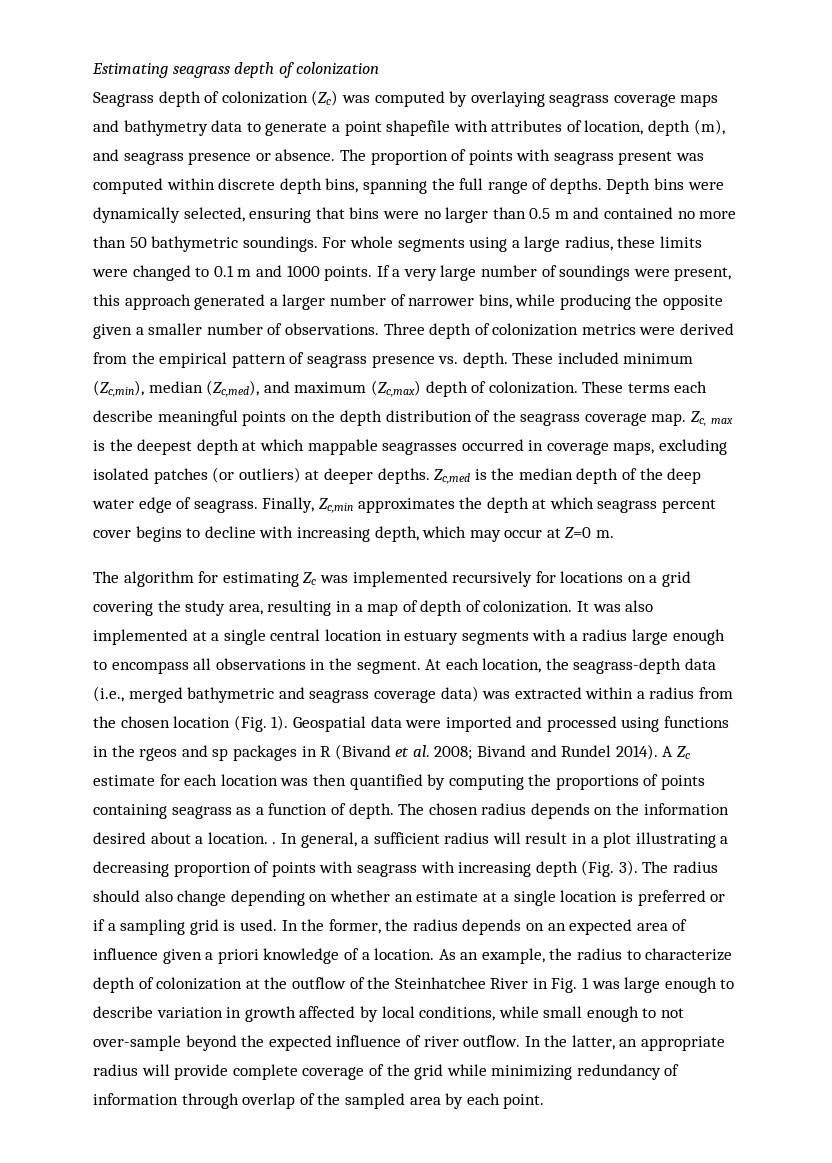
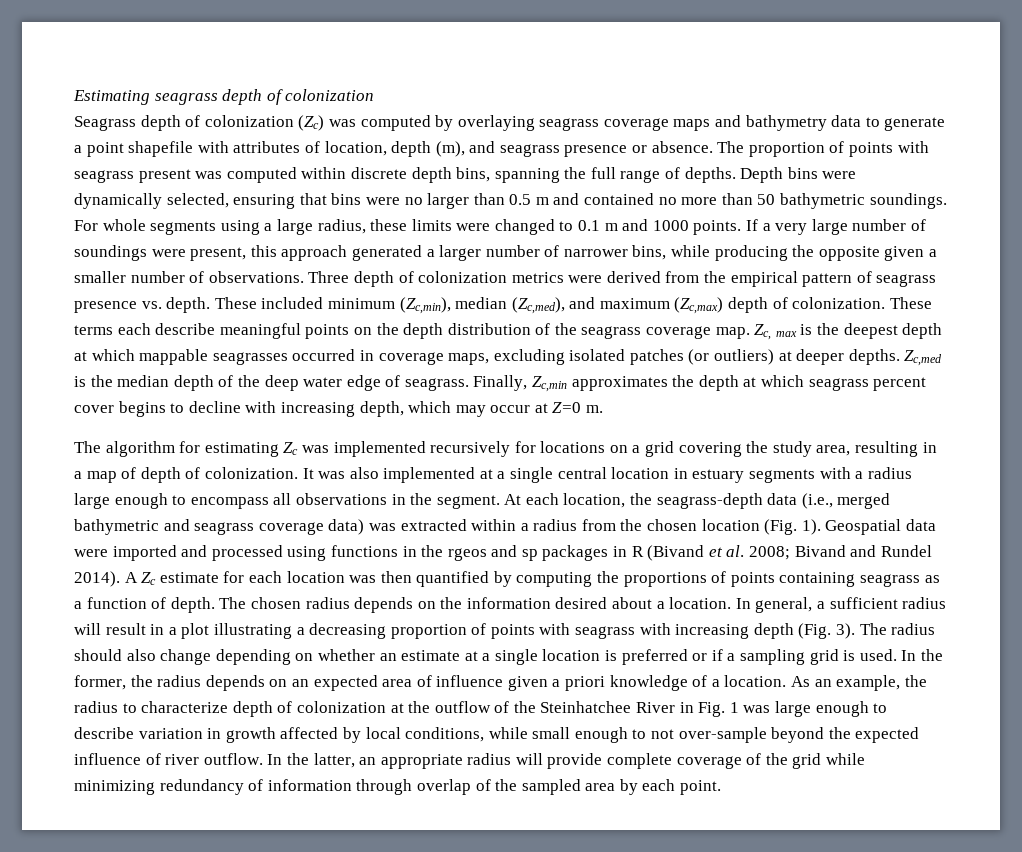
- The chosen radius depends on the information desired about a location. .
+ The chosen radius depends on the information desired about a location.

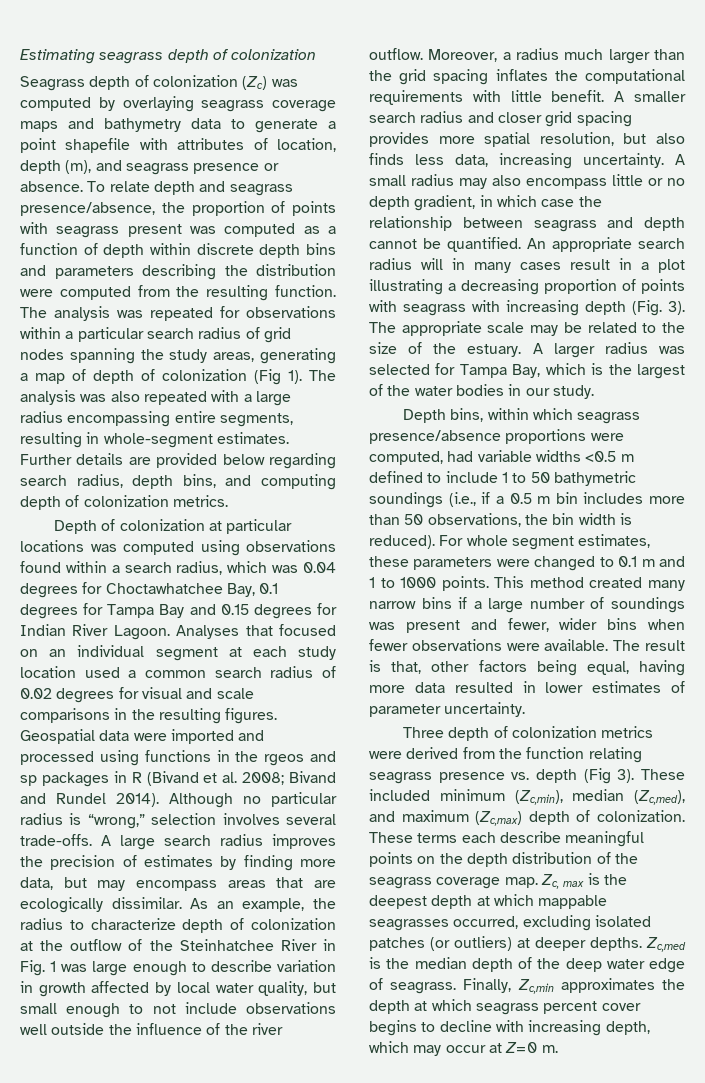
- The proportion of points with seagrass present was computed within discrete depth bins, spanning the full range of depths. Depth bins were dynamically selected, ensuring that bins were no larger than 0.5 m and contained no more than 50 bathymetric soundings. For whole segments using a large radius, these limits were changed to 0.1 m and 1000 points. If a very large number of soundings were present, this approach generated a larger number of narrower bins, while producing the opposite given a smaller number of observations. Three depth of colonization metrics were derived from the empirical pattern of seagrass presence vs. depth.
+ To relate depth and seagrass presence/absence, the proportion of points with seagrass present was computed as a function of depth within discrete depth bins and parameters describing the distribution were computed from the resulting function. The analysis was repeated for observations within a particular search radius of grid nodes spanning the study areas, generating a map of depth of colonization (Fig 1). The analysis was also repeated with a large radius encompassing entire segments, resulting in whole-segment estimates. Further details are provided below regarding search radius, depth bins, and computing depth of colonization metrics.
+ Depth of colonization at particular locations was computed using observations found within a search radius, which was 0.04 degrees for Choctawhatchee Bay, 0.1 degrees for Tampa Bay and 0.15 degrees for Indian River Lagoon. Analyses that focused on an individual segment at each study location used a common search radius of 0.02 degrees for visual and scale comparisons in the resulting figures. Geospatial data were imported and processed using functions in the rgeos and sp packages in R (Bivand et al. 2008; Bivand and Rundel 2014). Although no particular radius is “wrong,” selection involves several trade-offs. A large search radius improves the precision of estimates by finding more data, but may encompass areas that are ecologically dissimilar. As an example, the radius to characterize depth of colonization at the outflow of the Steinhatchee River in Fig. 1 was large enough to describe variation in growth affected by local water quality, but small enough to not include observations well outside the influence of the river outflow. Moreover, a radius much larger than the grid spacing inflates the computational requirements with little benefit. A smaller search radius and closer grid spacing provides more spatial resolution, but also finds less data, increasing uncertainty. A small radius may also encompass little or no depth gradient, in which case the relationship between seagrass and depth cannot be quantified. An appropriate search radius will in many cases result in a plot illustrating a decreasing proportion of points with seagrass with increasing depth (Fig. 3). The appropriate scale may be related to the size of the estuary. A larger radius was selected for Tampa Bay, which is the largest of the water bodies in our study.
+ Depth bins, within which seagrass presence/absence proportions were computed, had variable widths <0.5 m defined to include 1 to 50 bathymetric soundings (i.e., if a 0.5 m bin includes more than 50 observations, the bin width is reduced). For whole segment estimates, these parameters were changed to 0.1 m and 1 to 1000 points. This method created many narrow bins if a large number of soundings was present and fewer, wider bins when fewer observations were available. The result is that, other factors being equal, having more data resulted in lower estimates of parameter uncertainty.
+ Three depth of colonization metrics were derived from the function relating seagrass presence vs. depth (Fig 3).
- Zc, max is the deepest depth at which mappable seagrasses occurred in coverage maps, excluding isolated patches (or outliers) at deeper depths.
+ Zc, max is the deepest depth at which mappable seagrasses occurred, excluding isolated patches (or outliers) at deeper depths.
- The algorithm for estimating Zc was implemented recursively for locations on a grid covering the study area, resulting in a map of depth of colonization. It was also implemented at a single central location in estuary segments with a radius large enough to encompass all observations in the segment. At each location, the seagrass-depth data (i.e., merged bathymetric and seagrass coverage data) was extracted within a radius from the chosen location (Fig. 1). Geospatial data were imported and processed using functions in the rgeos and sp packages in R (Bivand et al. 2008; Bivand and Rundel 2014). A Zc estimate for each location was then quantified by computing the proportions of points containing seagrass as a function of depth. The chosen radius depends on the information desired about a location. In general, a sufficient radius will result in a plot illustrating a decreasing proportion of points with seagrass with increasing depth (Fig. 3). The radius should also change depending on whether an estimate at a single location is preferred or if a sampling grid is used. In the former, the radius depends on an expected area of influence given a priori knowledge of a location. As an example, the radius to characterize depth of colonization at the outflow of the Steinhatchee River in Fig. 1 was large enough to describe variation in growth affected by local conditions, while small enough to not over-sample beyond the expected influence of river outflow. In the latter, an appropriate radius will provide complete coverage of the grid while minimizing redundancy of information through overlap of the sampled area by each point.

